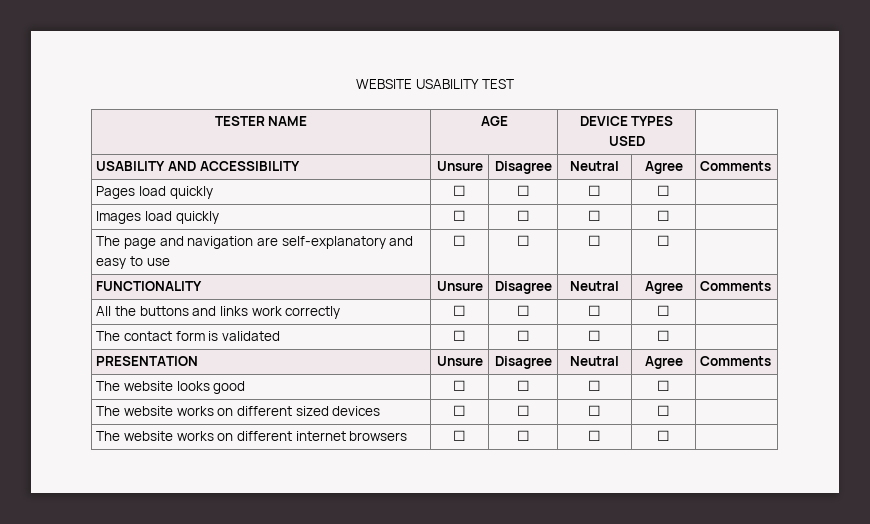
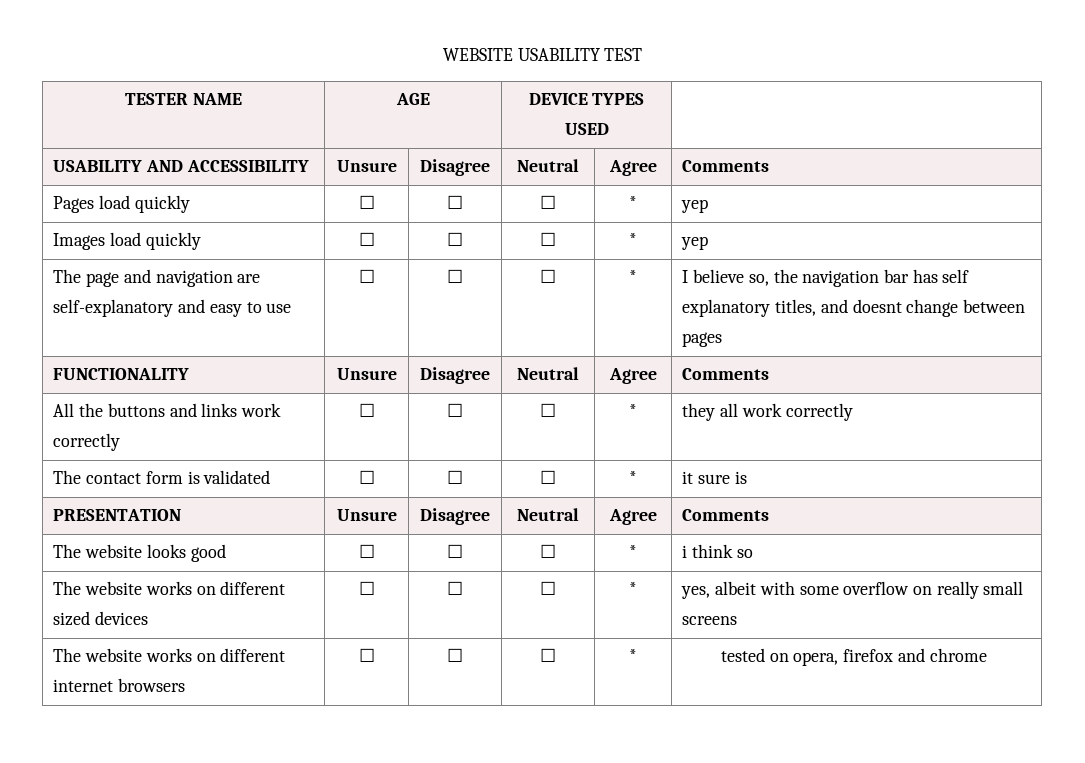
- Pages load quickly | ☐ | ☐ | ☐ | ☐ |
+ Pages load quickly | ☐ | ☐ | ☐ | * | yep
- Images load quickly | ☐ | ☐ | ☐ | ☐ |
+ Images load quickly | ☐ | ☐ | ☐ | * | yep
- The page and navigation are self-explanatory and easy to use | ☐ | ☐ | ☐ | ☐ |
+ The page and navigation are self-explanatory and easy to use | ☐ | ☐ | ☐ | * | I believe so, the navigation bar has self explanatory titles, and doesnt change between pages
- All the buttons and links work correctly | ☐ | ☐ | ☐ | ☐ |
+ All the buttons and links work correctly | ☐ | ☐ | ☐ | * | they all work correctly
- The contact form is validated | ☐ | ☐ | ☐ | ☐ |
+ The contact form is validated | ☐ | ☐ | ☐ | * | it sure is
- The website looks good | ☐ | ☐ | ☐ | ☐ |
+ The website looks good | ☐ | ☐ | ☐ | * | i think so
- The website works on different sized devices | ☐ | ☐ | ☐ | ☐ |
+ The website works on different sized devices | ☐ | ☐ | ☐ | * | yes, albeit with some overflow on really small screens
- The website works on different internet browsers | ☐ | ☐ | ☐ | ☐ |
+ The website works on different internet browsers | ☐ | ☐ | ☐ | * | tested on opera, firefox and chrome

